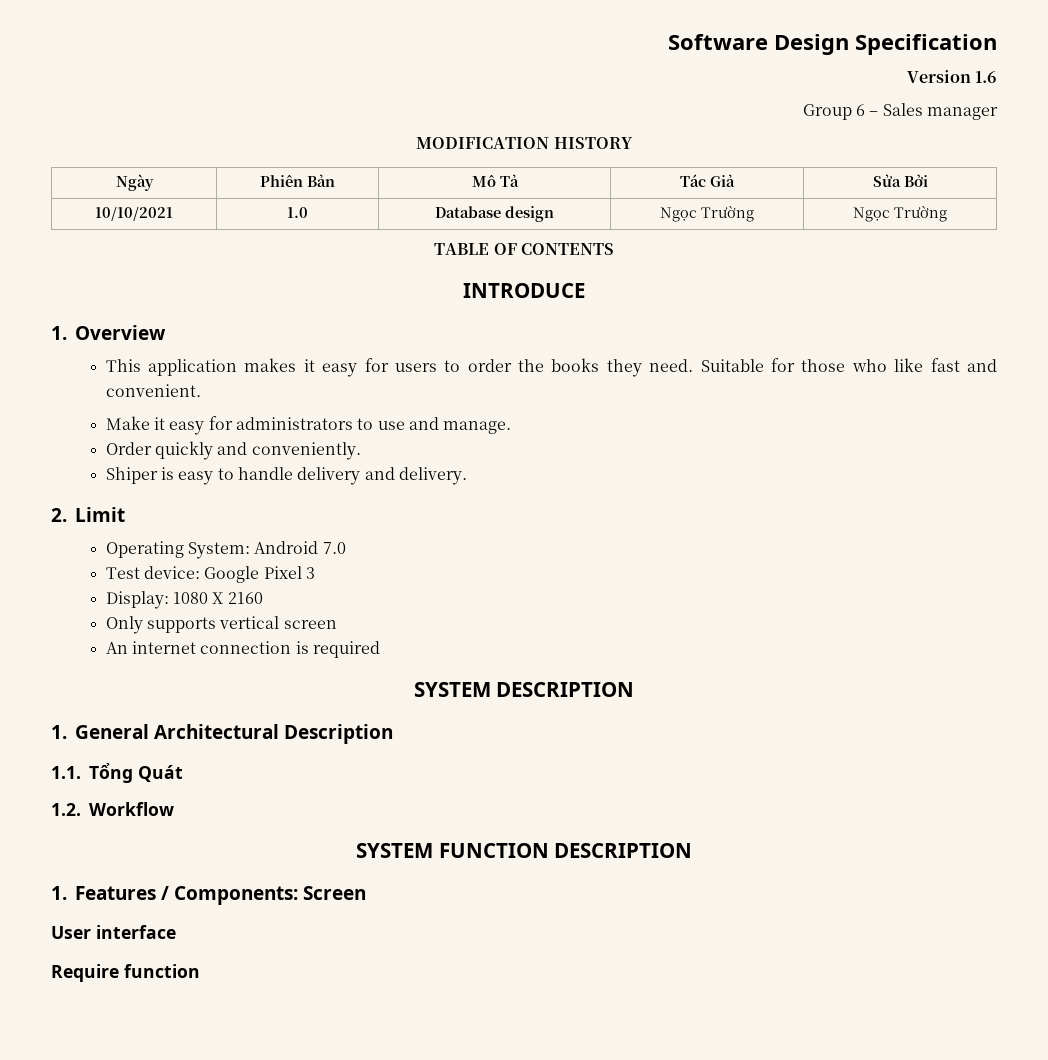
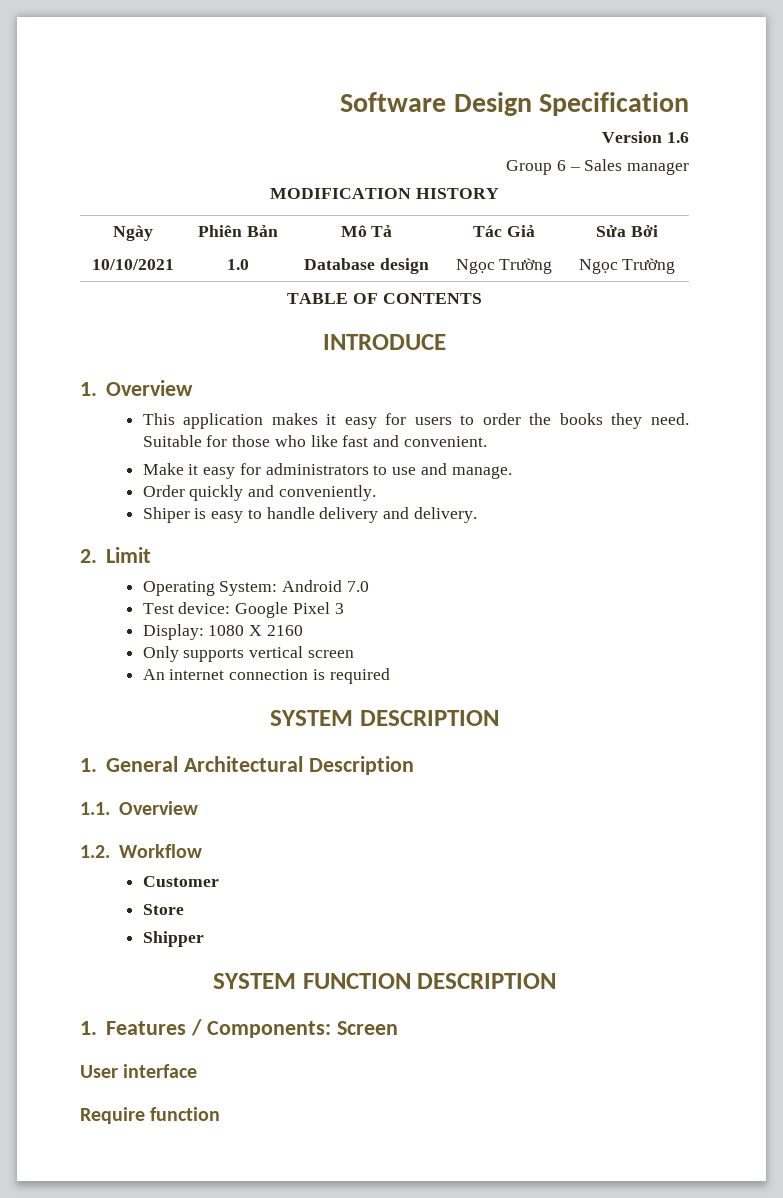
- 1.1. Tổng Quát
+ 1.1. Overview
+ Customer
+ Store
+ Shipper

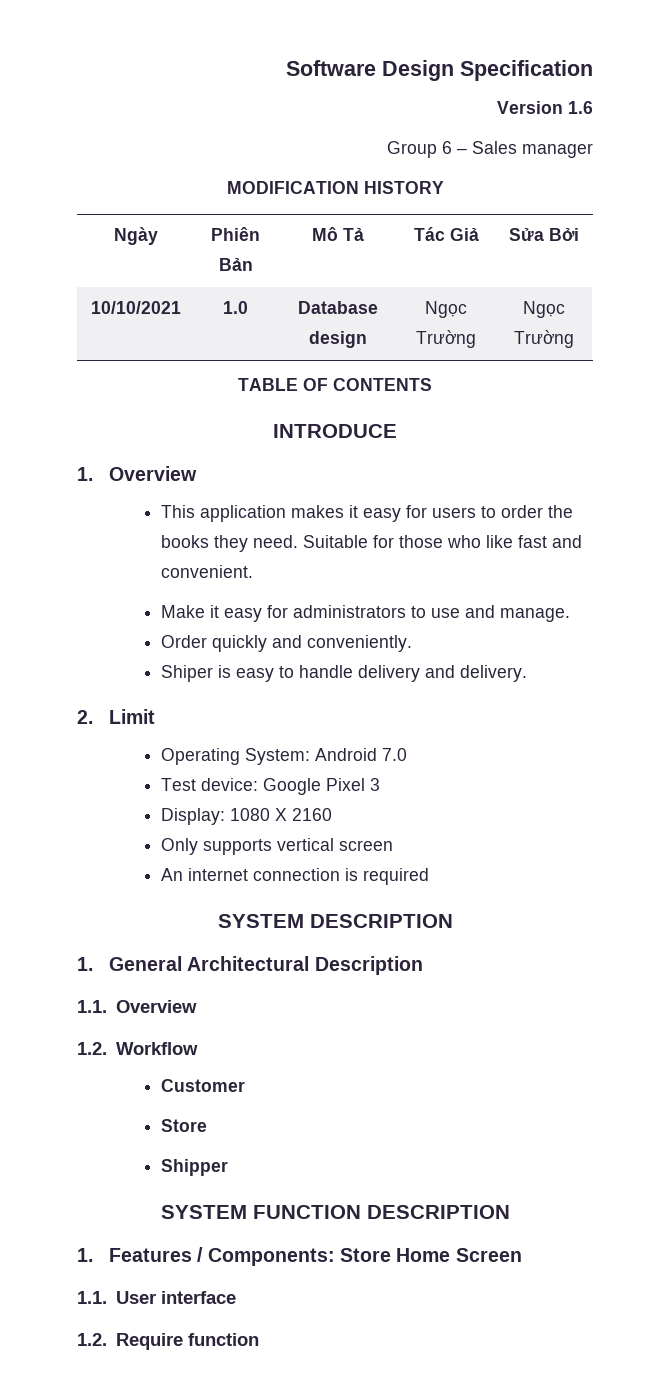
- 1. Features / Components: Screen
+ 1. Features / Components: Store Home Screen
- User interface
+ 1.1. User interface
- Require function
+ 1.2. Require function

